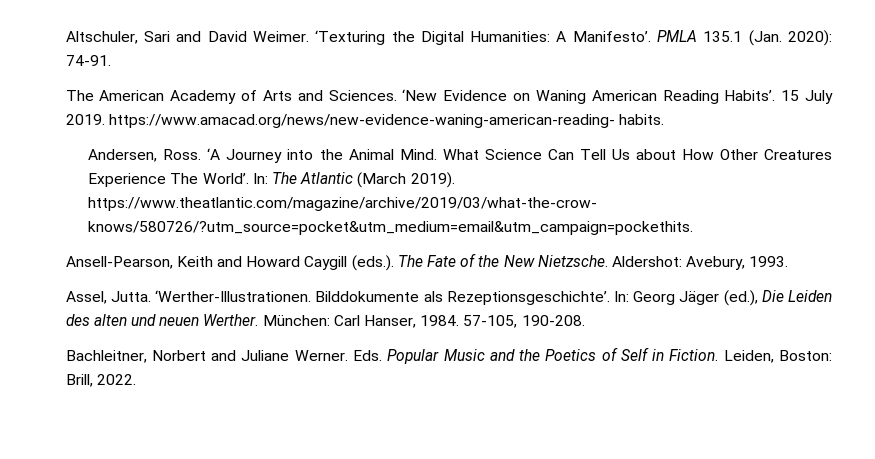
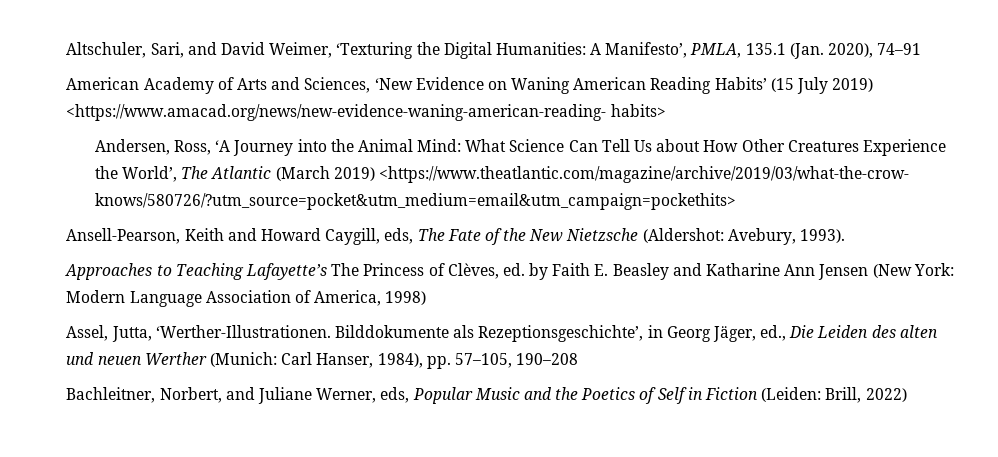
- Altschuler, Sari and David Weimer. ‘Texturing the Digital Humanities: A Manifesto’. PMLA 135.1 (Jan. 2020): 74-91.
- The American Academy of Arts and Sciences. ‘New Evidence on Waning American Reading Habits’. 15 July 2019. https://www.amacad.org/news/new-evidence-waning-american-reading- habits.
+ Altschuler, Sari, and David Weimer, ‘Texturing the Digital Humanities: A Manifesto’, PMLA, 135.1 (Jan. 2020), 74–91
+ American Academy of Arts and Sciences, ‘New Evidence on Waning American Reading Habits’ (15 July 2019) <https://www.amacad.org/news/new-evidence-waning-american-reading- habits>
- Andersen, Ross. ‘A Journey into the Animal Mind. What Science Can Tell Us about How Other Creatures Experience The World’. In: The Atlantic (March 2019). https://www.theatlantic.com/magazine/archive/2019/03/what-the-crow- knows/580726/?utm_source=pocket&utm_medium=email&utm_campaign=pockethits.
+ Andersen, Ross, ‘A Journey into the Animal Mind: What Science Can Tell Us about How Other Creatures Experience the World’, The Atlantic (March 2019) <https://www.theatlantic.com/magazine/archive/2019/03/what-the-crow- knows/580726/?utm_source=pocket&utm_medium=email&utm_campaign=pockethits>
- Ansell-Pearson, Keith and Howard Caygill (eds.). The Fate of the New Nietzsche. Aldershot: Avebury, 1993.
+ Ansell-Pearson, Keith and Howard Caygill, eds, The Fate of the New Nietzsche (Aldershot: Avebury, 1993).
+ Approaches to Teaching Lafayette’s The Princess of Clèves, ed. by Faith E. Beasley and Katharine Ann Jensen (New York: Modern Language Association of America, 1998)
- Assel, Jutta. ‘Werther-Illustrationen.
+ Assel, Jutta, ‘Werther-Illustrationen.
- Bilddokumente als Rezeptionsgeschichte’. In: Georg Jäger (ed.), Die Leiden des alten und neuen Werther. München: Carl Hanser, 1984. 57-105, 190-208.
+ Bilddokumente als Rezeptionsgeschichte’, in Georg Jäger, ed., Die Leiden des alten und neuen Werther (Munich: Carl Hanser, 1984), pp. 57–105, 190–208
- Bachleitner, Norbert and Juliane Werner. Eds. Popular Music and the Poetics of Self in Fiction. Leiden, Boston: Brill, 2022.
+ Bachleitner, Norbert, and Juliane Werner, eds, Popular Music and the Poetics of Self in Fiction (Leiden: Brill, 2022)

